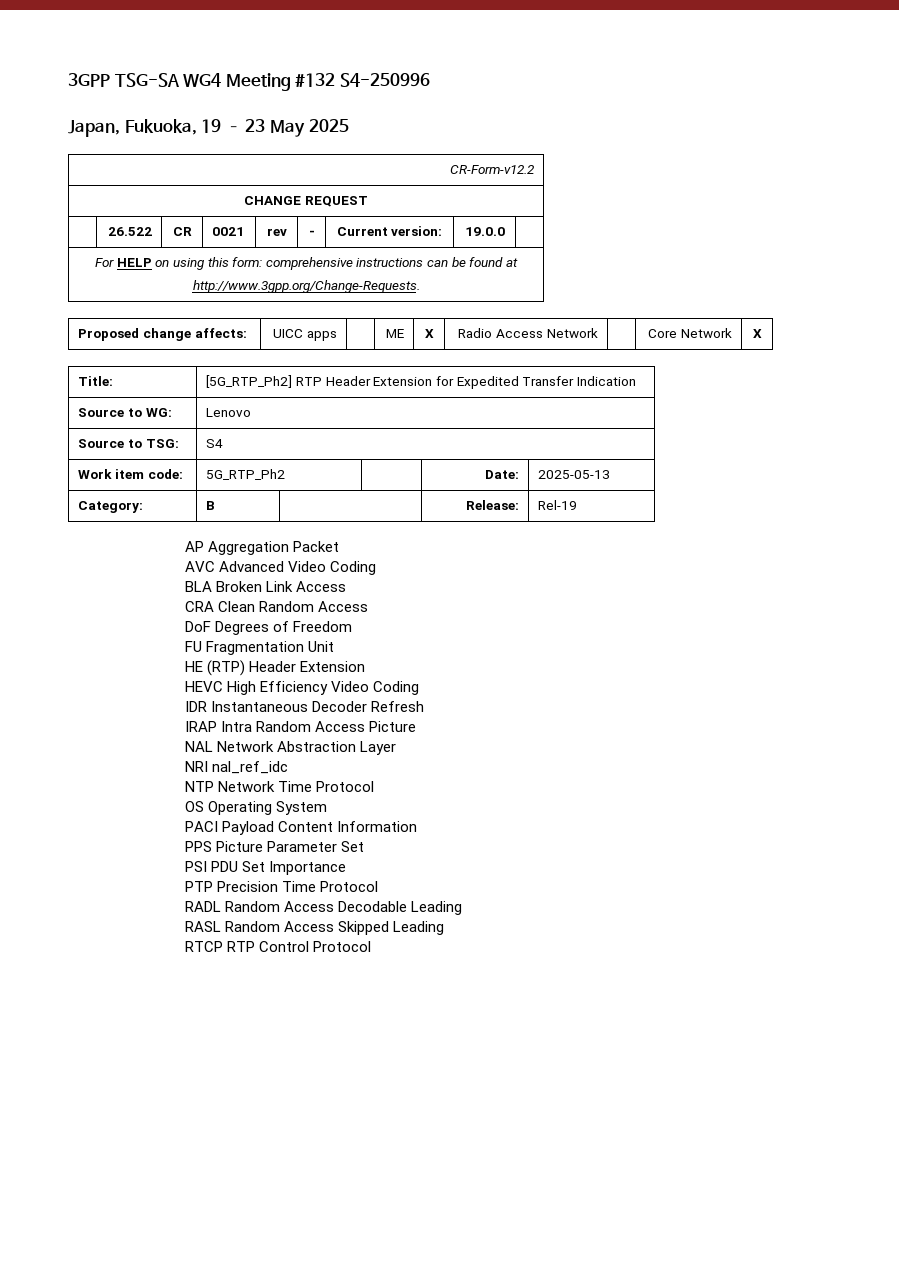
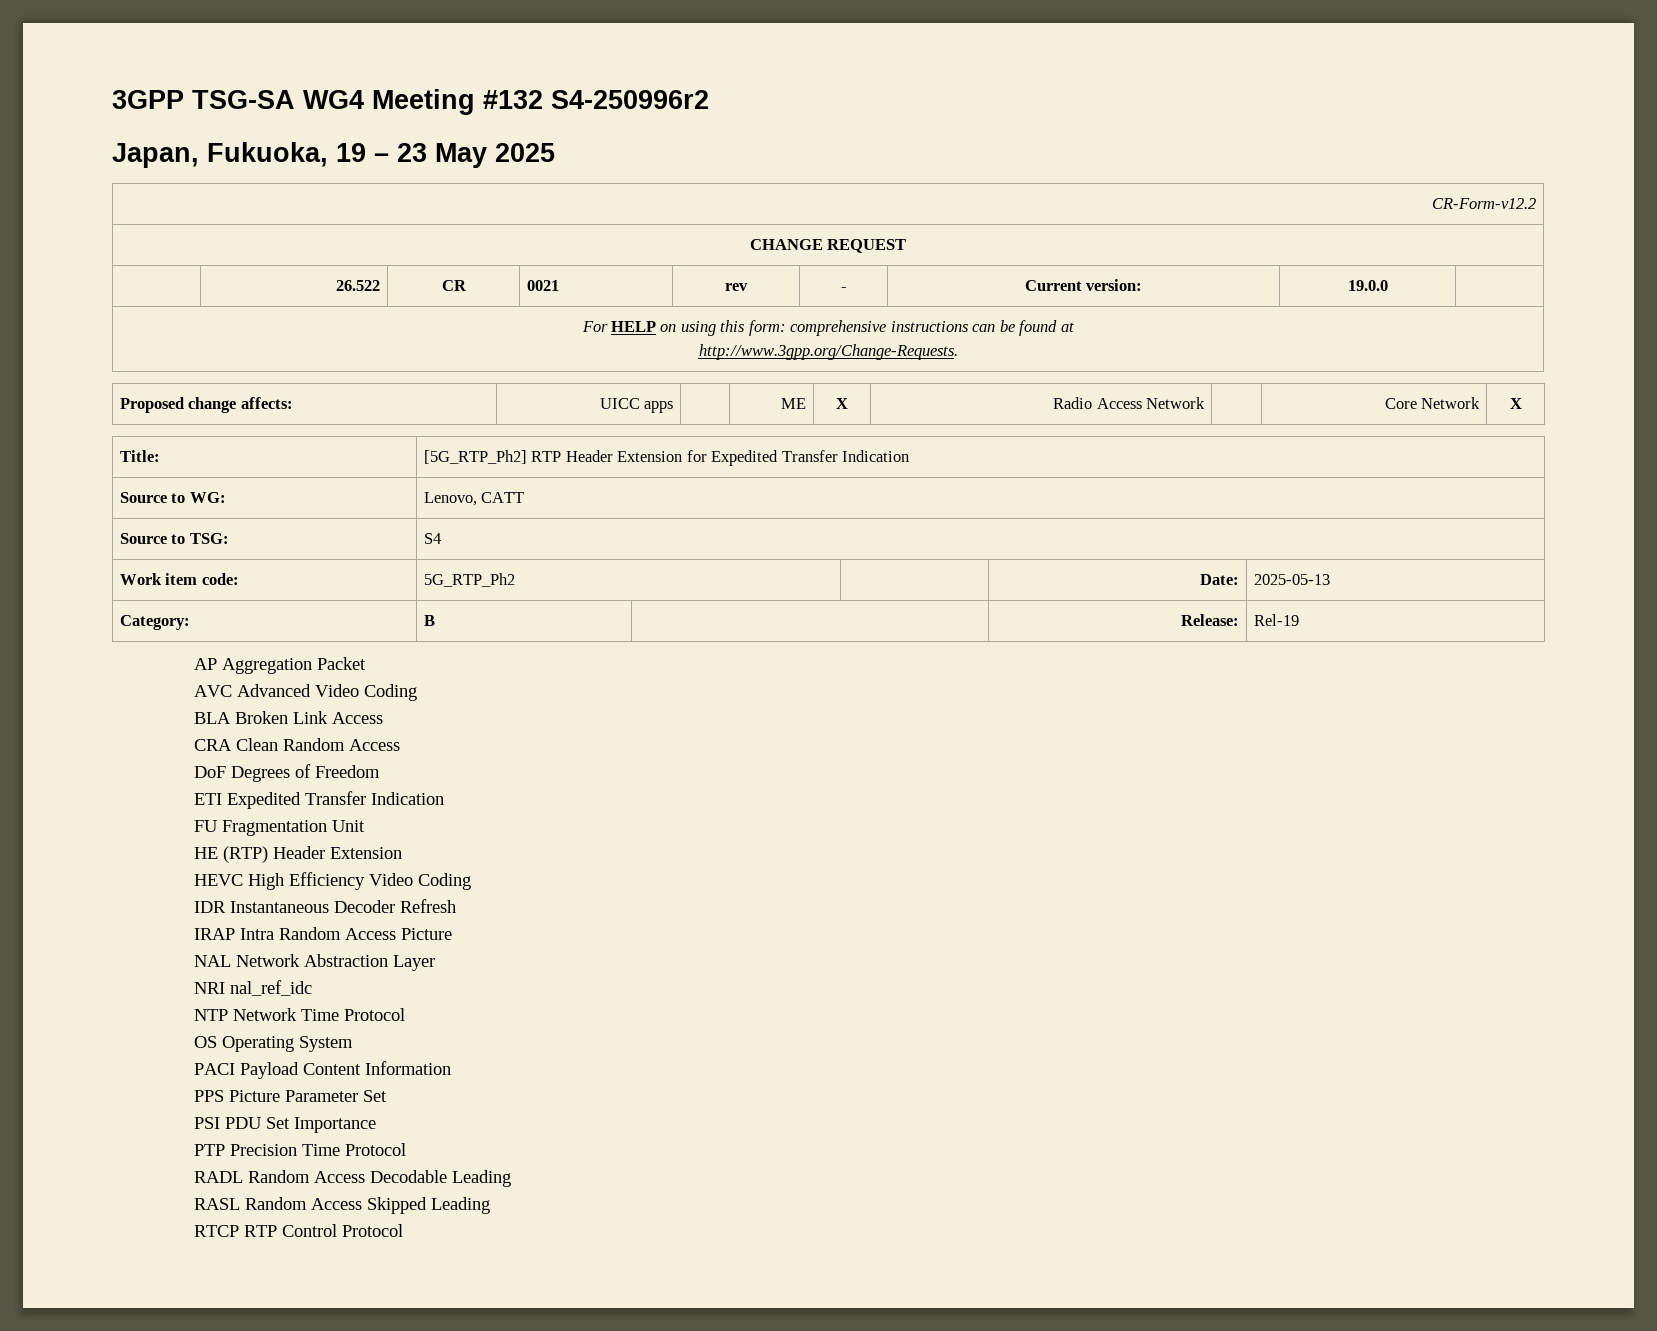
- 3GPP TSG-SA WG4 Meeting #132 S4-250996
+ 3GPP TSG-SA WG4 Meeting #132 S4-250996r2
- Source to WG: | Lenovo
+ Source to WG: | Lenovo, CATT
+ ETI Expedited Transfer Indication

